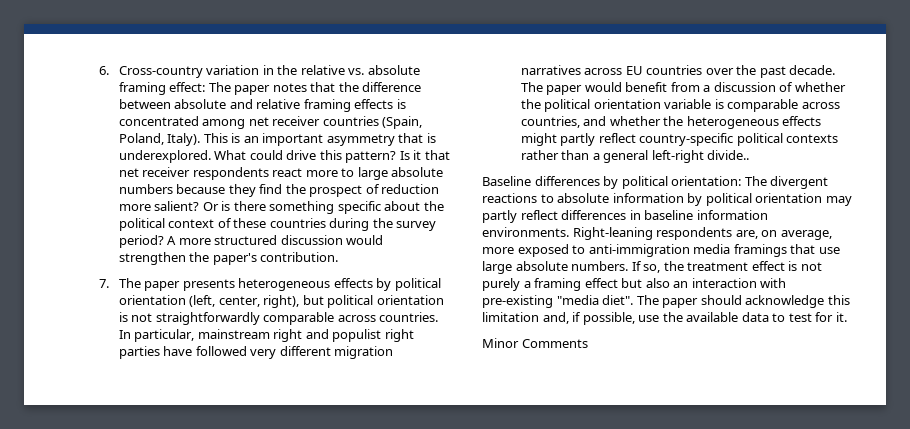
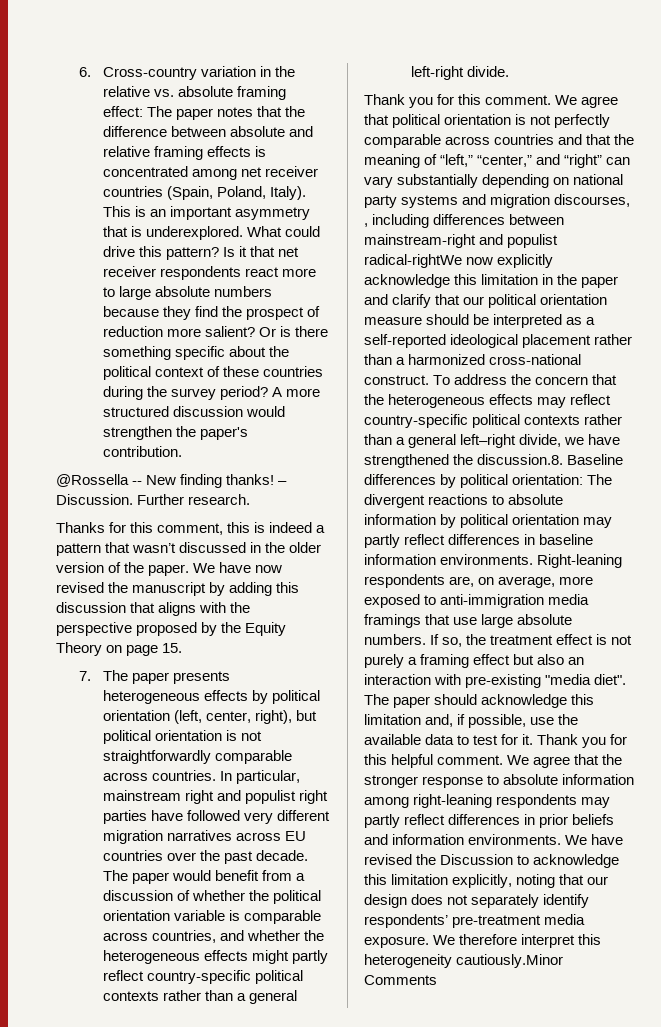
+ @Rossella -- New finding thanks! – Discussion. Further research.
+ Thanks for this comment, this is indeed a pattern that wasn’t discussed in the older version of the paper. We have now revised the manuscript by adding this discussion that aligns with the perspective proposed by the Equity Theory on page 15.
- The paper would benefit from a discussion of whether the political orientation variable is comparable across countries, and whether the heterogeneous effects might partly reflect country-specific political contexts rather than a general left-right divide..
- Baseline differences by political orientation: The divergent reactions to absolute information by political orientation may partly reflect differences in baseline information environments.
+ The paper would benefit from a discussion of whether the political orientation variable is comparable across countries, and whether the heterogeneous effects might partly reflect country-specific political contexts rather than a general left-right divide.
+ Thank you for this comment. We agree that political orientation is not perfectly comparable across countries and that the meaning of “left,” “center,” and “right” can vary substantially depending on national party systems and migration discourses, , including differences between mainstream-right and populist radical-rightWe now explicitly acknowledge this limitation in the paper and clarify that our political orientation measure should be interpreted as a self-reported ideological placement rather than a harmonized cross-national construct. To address the concern that the heterogeneous effects may reflect country-specific political contexts rather than a general left–right divide, we have strengthened the discussion.8. Baseline differences by political orientation: The divergent reactions to absolute information by political orientation may partly reflect differences in baseline information environments.
- The paper should acknowledge this limitation and, if possible, use the available data to test for it.
- Minor Comments
+ The paper should acknowledge this limitation and, if possible, use the available data to test for it. Thank you for this helpful comment. We agree that the stronger response to absolute information among right-leaning respondents may partly reflect differences in prior beliefs and information environments. We have revised the Discussion to acknowledge this limitation explicitly, noting that our design does not separately identify respondents’ pre-treatment media exposure. We therefore interpret this heterogeneity cautiously.Minor Comments

